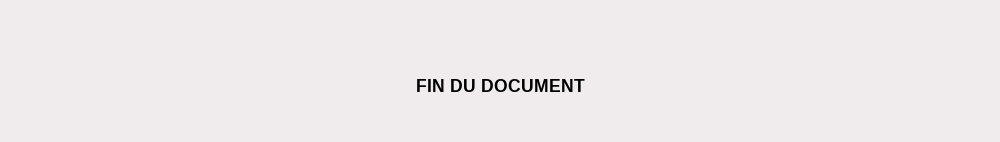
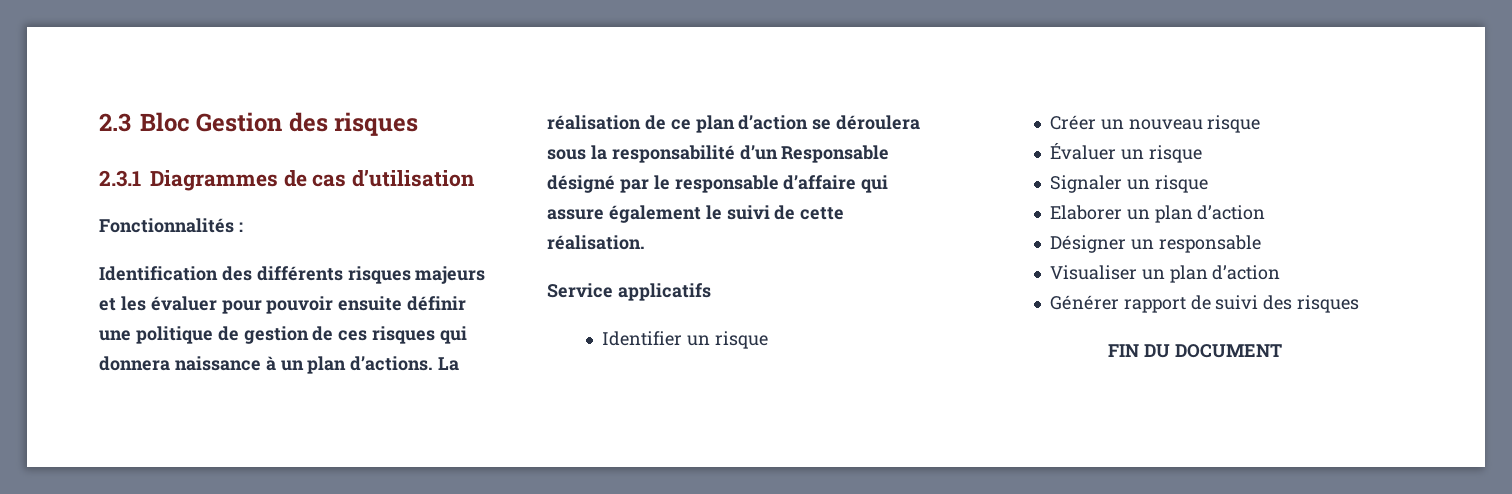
+ 2.3 Bloc Gestion des risques
+ 2.3.1 Diagrammes de cas d’utilisation
+ Fonctionnalités :
+ Identification des différents risques majeurs et les évaluer pour pouvoir ensuite définir une politique de gestion de ces risques qui donnera naissance à un plan d’actions. La réalisation de ce plan d’action se déroulera sous la responsabilité d’un Responsable désigné par le responsable d’affaire qui assure également le suivi de cette réalisation.
+ Service applicatifs
+ Identifier un risque
+ Créer un nouveau risque
+ Évaluer un risque
+ Signaler un risque
+ Elaborer un plan d’action
+ Désigner un responsable
+ Visualiser un plan d’action
+ Générer rapport de suivi des risques

